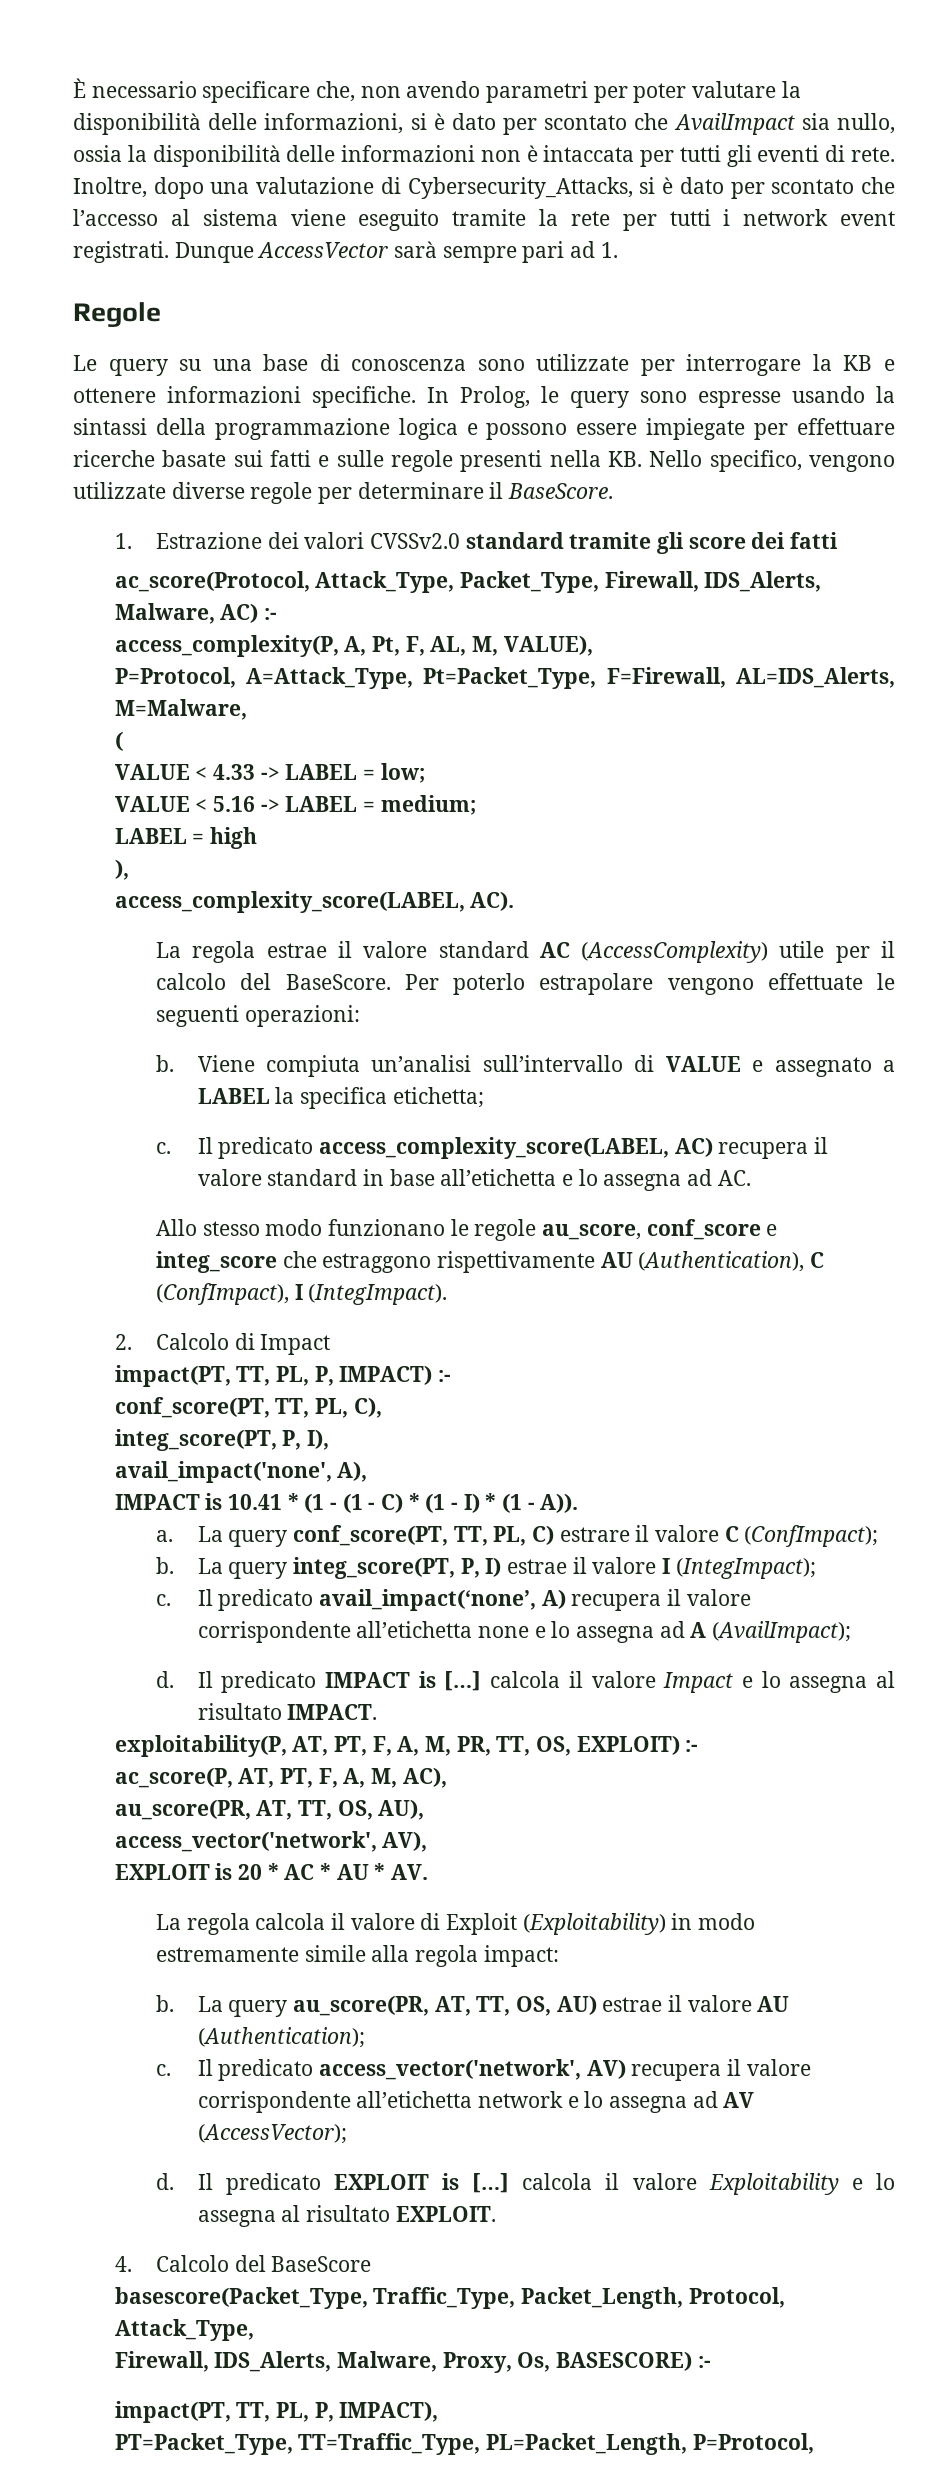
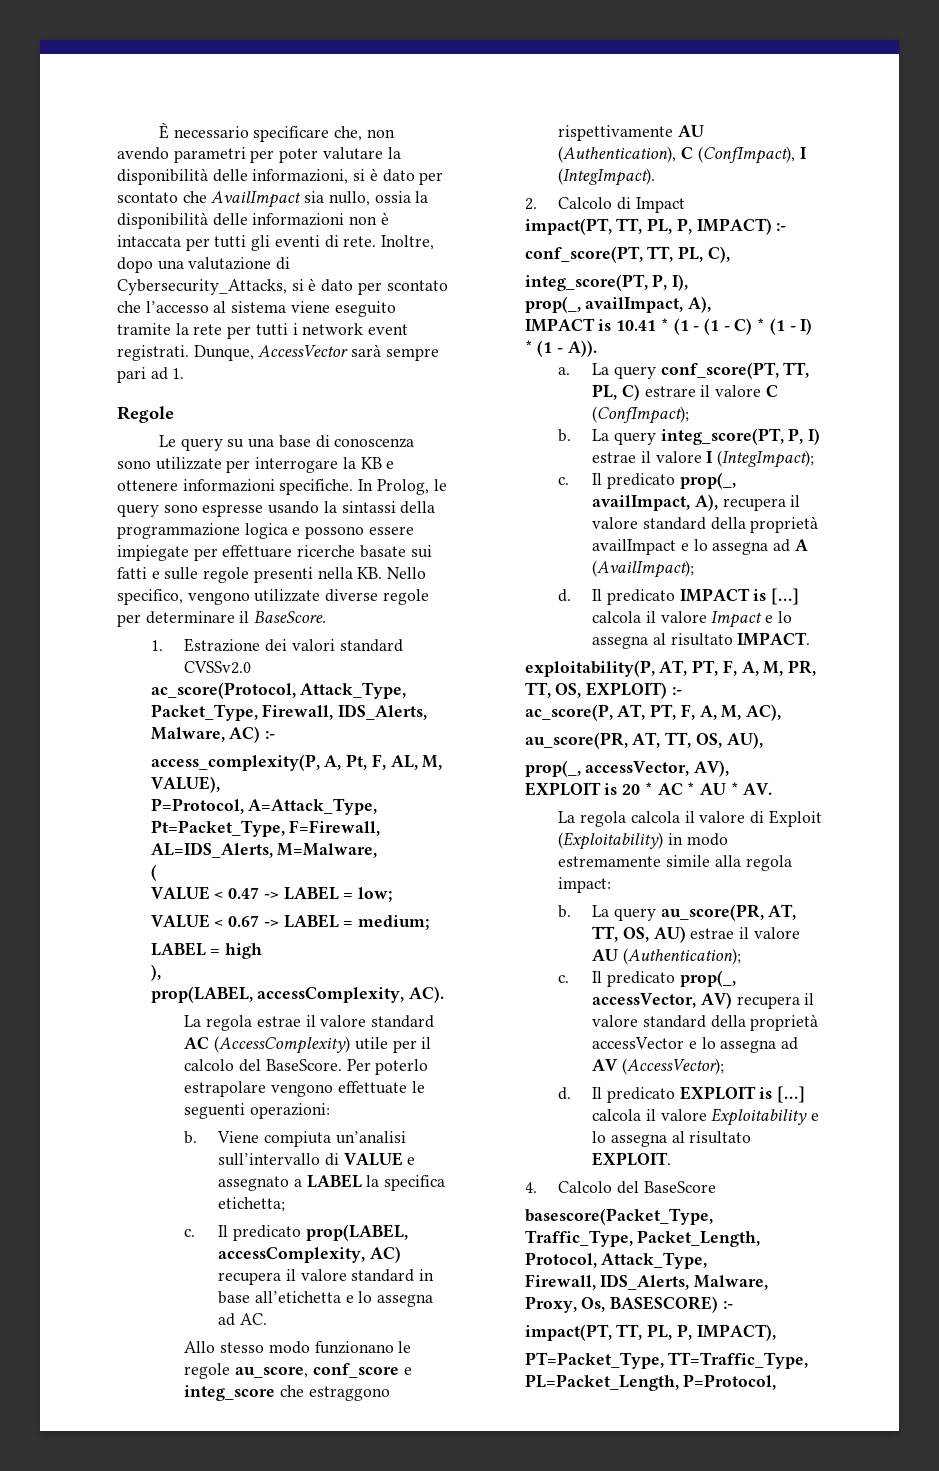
- Dunque AccessVector sarà sempre pari ad 1.
+ Dunque, AccessVector sarà sempre pari ad 1.
- 1. Estrazione dei valori CVSSv2.0 standard tramite gli score dei fatti
+ 1. Estrazione dei valori standard CVSSv2.0
- VALUE < 4.33 -> LABEL = low;
+ VALUE < 0.47 -> LABEL = low;
- VALUE < 5.16 -> LABEL = medium;
+ VALUE < 0.67 -> LABEL = medium;
- access_complexity_score(LABEL, AC).
+ prop(LABEL, accessComplexity, AC).
- Il predicato access_complexity_score(LABEL, AC) recupera il valore standard in base all’etichetta e lo assegna ad AC.
+ Il predicato prop(LABEL, accessComplexity, AC) recupera il valore standard in base all’etichetta e lo assegna ad AC.
  integ_score(PT, P, I),
- avail_impact('none', A),
+ prop(_, availImpact, A),
- Il predicato avail_impact(‘none’, A) recupera il valore corrispondente all’etichetta none e lo assegna ad A (AvailImpact);
+ Il predicato prop(_, availImpact, A), recupera il valore standard della proprietà availImpact e lo assegna ad A (AvailImpact);
- access_vector('network', AV),
+ prop(_, accessVector, AV),
- Il predicato access_vector('network', AV) recupera il valore corrispondente all’etichetta network e lo assegna ad AV (AccessVector);
+ Il predicato prop(_, accessVector, AV) recupera il valore standard della proprietà accessVector e lo assegna ad AV (AccessVector);

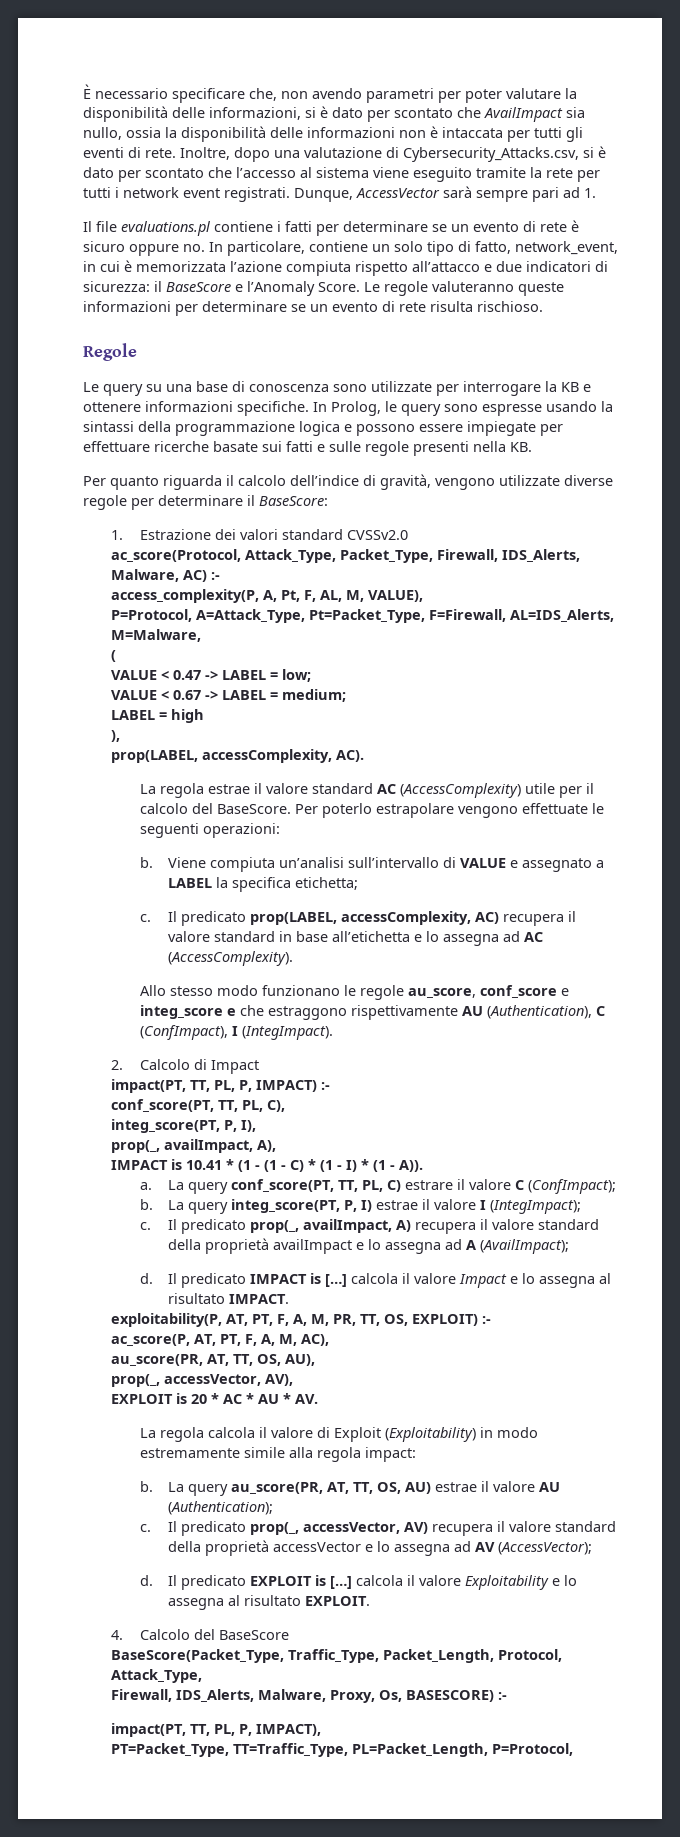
- Inoltre, dopo una valutazione di Cybersecurity_Attacks, si è dato per scontato che l’accesso al sistema viene eseguito tramite la rete per tutti i network event registrati.
+ Inoltre, dopo una valutazione di Cybersecurity_Attacks.csv, si è dato per scontato che l’accesso al sistema viene eseguito tramite la rete per tutti i network event registrati.
+ Il file evaluations.pl contiene i fatti per determinare se un evento di rete è sicuro oppure no. In particolare, contiene un solo tipo di fatto, network_event, in cui è memorizzata l’azione compiuta rispetto all’attacco e due indicatori di sicurezza: il BaseScore e l’Anomaly Score. Le regole valuteranno queste informazioni per determinare se un evento di rete risulta rischioso.
- In Prolog, le query sono espresse usando la sintassi della programmazione logica e possono essere impiegate per effettuare ricerche basate sui fatti e sulle regole presenti nella KB. Nello specifico, vengono utilizzate diverse regole per determinare il BaseScore.
+ In Prolog, le query sono espresse usando la sintassi della programmazione logica e possono essere impiegate per effettuare ricerche basate sui fatti e sulle regole presenti nella KB.
+ Per quanto riguarda il calcolo dell’indice di gravità, vengono utilizzate diverse regole per determinare il BaseScore:
- Il predicato prop(LABEL, accessComplexity, AC) recupera il valore standard in base all’etichetta e lo assegna ad AC.
+ Il predicato prop(LABEL, accessComplexity, AC) recupera il valore standard in base all’etichetta e lo assegna ad AC (AccessComplexity).
- Allo stesso modo funzionano le regole au_score, conf_score e integ_score che estraggono rispettivamente AU (Authentication), C (ConfImpact), I (IntegImpact).
+ Allo stesso modo funzionano le regole au_score, conf_score e integ_score e che estraggono rispettivamente AU (Authentication), C (ConfImpact), I (IntegImpact).
- Il predicato prop(_, availImpact, A), recupera il valore standard della proprietà availImpact e lo assegna ad A (AvailImpact);
+ Il predicato prop(_, availImpact, A) recupera il valore standard della proprietà availImpact e lo assegna ad A (AvailImpact);
- basescore(Packet_Type, Traffic_Type, Packet_Length, Protocol, Attack_Type,
+ BaseScore(Packet_Type, Traffic_Type, Packet_Length, Protocol, Attack_Type,

